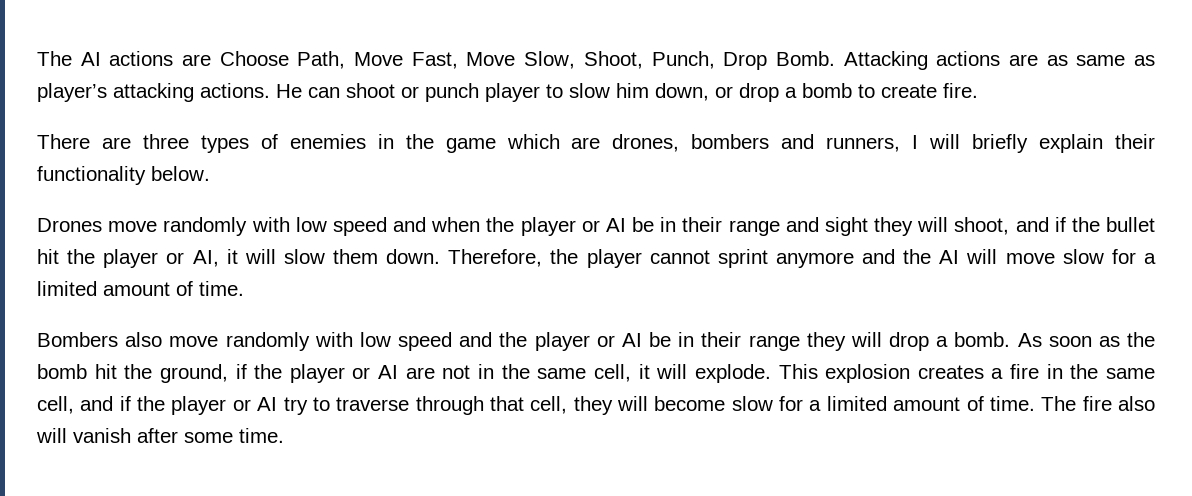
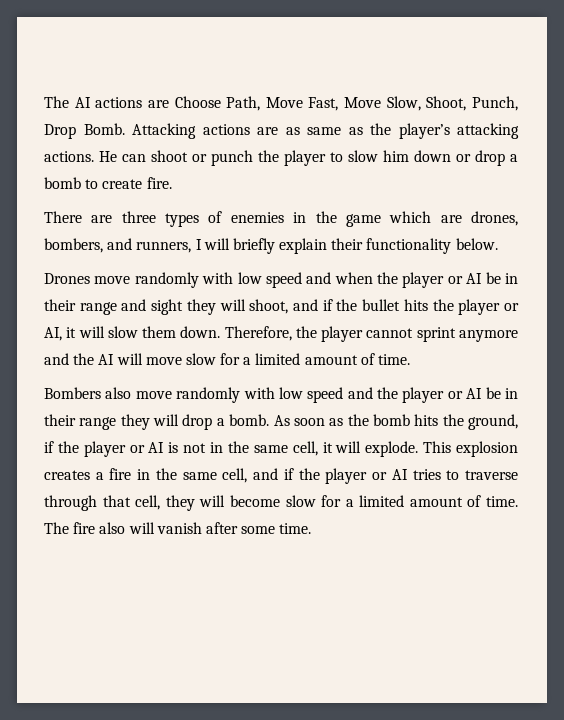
- Attacking actions are as same as player’s attacking actions.
+ Attacking actions are as same as the player’s attacking actions.
- He can shoot or punch player to slow him down, or drop a bomb to create fire.
+ He can shoot or punch the player to slow him down or drop a bomb to create fire.
- There are three types of enemies in the game which are drones, bombers and runners, I will briefly explain their functionality below.
+ There are three types of enemies in the game which are drones, bombers, and runners, I will briefly explain their functionality below.
- Drones move randomly with low speed and when the player or AI be in their range and sight they will shoot, and if the bullet hit the player or AI, it will slow them down.
+ Drones move randomly with low speed and when the player or AI be in their range and sight they will shoot, and if the bullet hits the player or AI, it will slow them down.
- As soon as the bomb hit the ground, if the player or AI are not in the same cell, it will explode.
+ As soon as the bomb hits the ground, if the player or AI is not in the same cell, it will explode.
- This explosion creates a fire in the same cell, and if the player or AI try to traverse through that cell, they will become slow for a limited amount of time.
+ This explosion creates a fire in the same cell, and if the player or AI tries to traverse through that cell, they will become slow for a limited amount of time.

